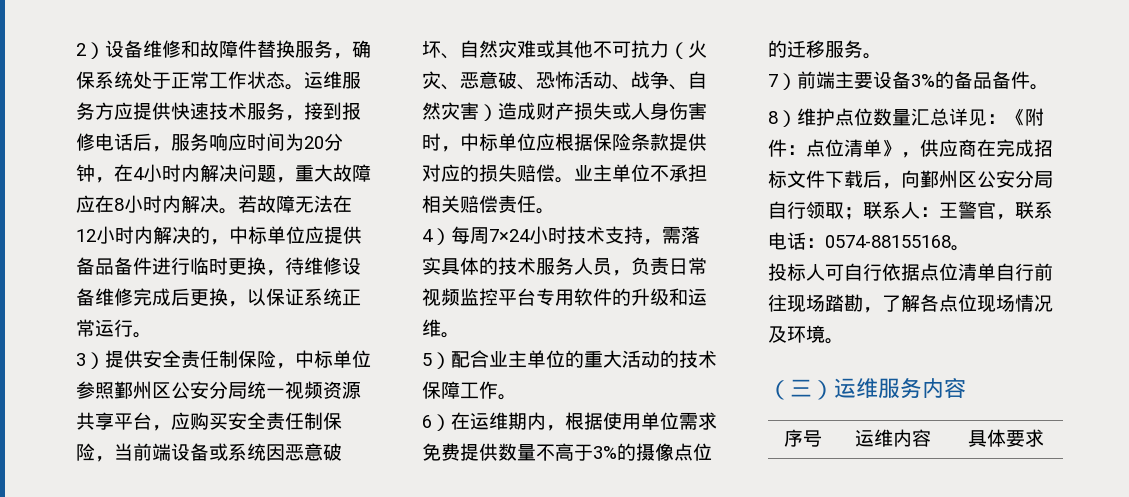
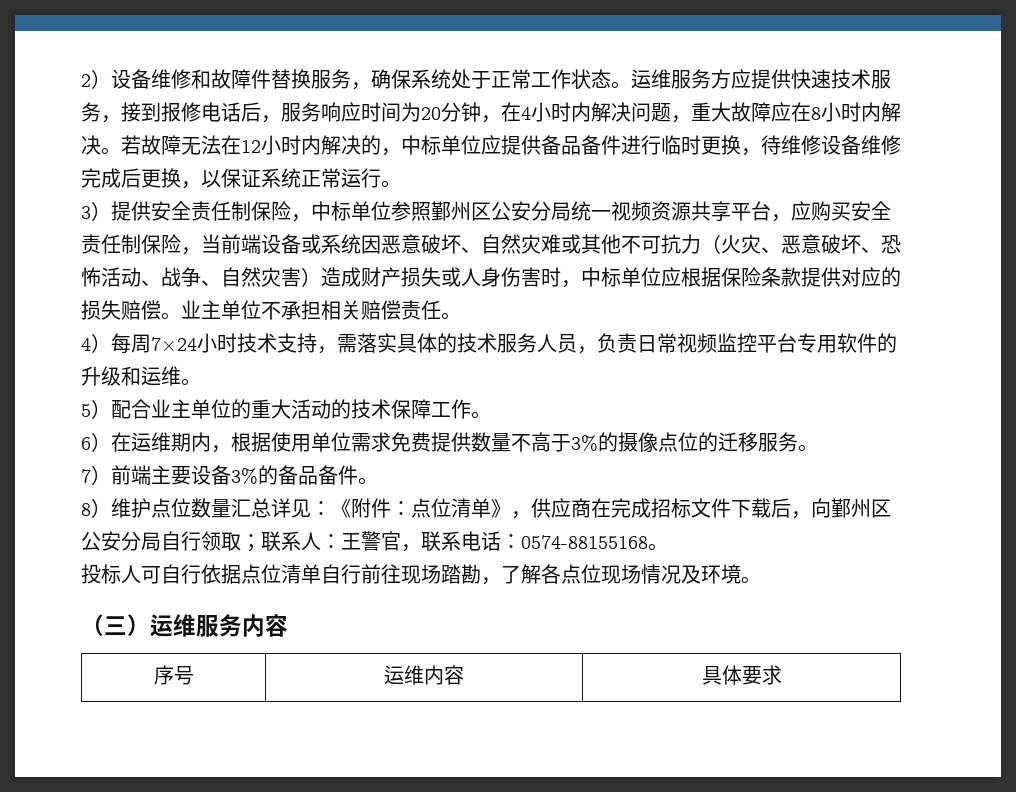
- 3）提供安全责任制保险，中标单位参照鄞州区公安分局统一视频资源共享平台，应购买安全责任制保险，当前端设备或系统因恶意破坏、自然灾难或其他不可抗力（火灾、恶意破、恐怖活动、战争、自然灾害）造成财产损失或人身伤害时，中标单位应根据保险条款提供对应的损失赔偿。
+ 3）提供安全责任制保险，中标单位参照鄞州区公安分局统一视频资源共享平台，应购买安全责任制保险，当前端设备或系统因恶意破坏、自然灾难或其他不可抗力（火灾、恶意破坏、恐怖活动、战争、自然灾害）造成财产损失或人身伤害时，中标单位应根据保险条款提供对应的损失赔偿。

